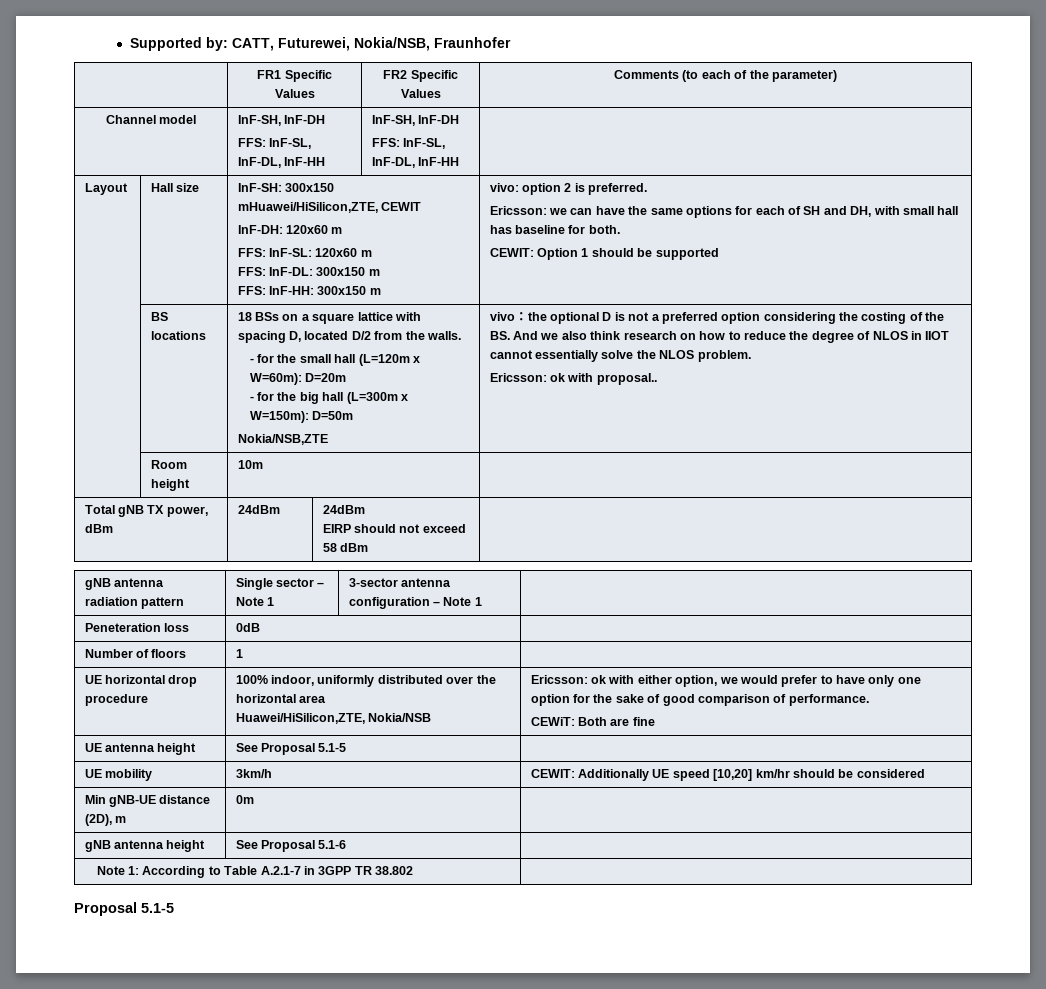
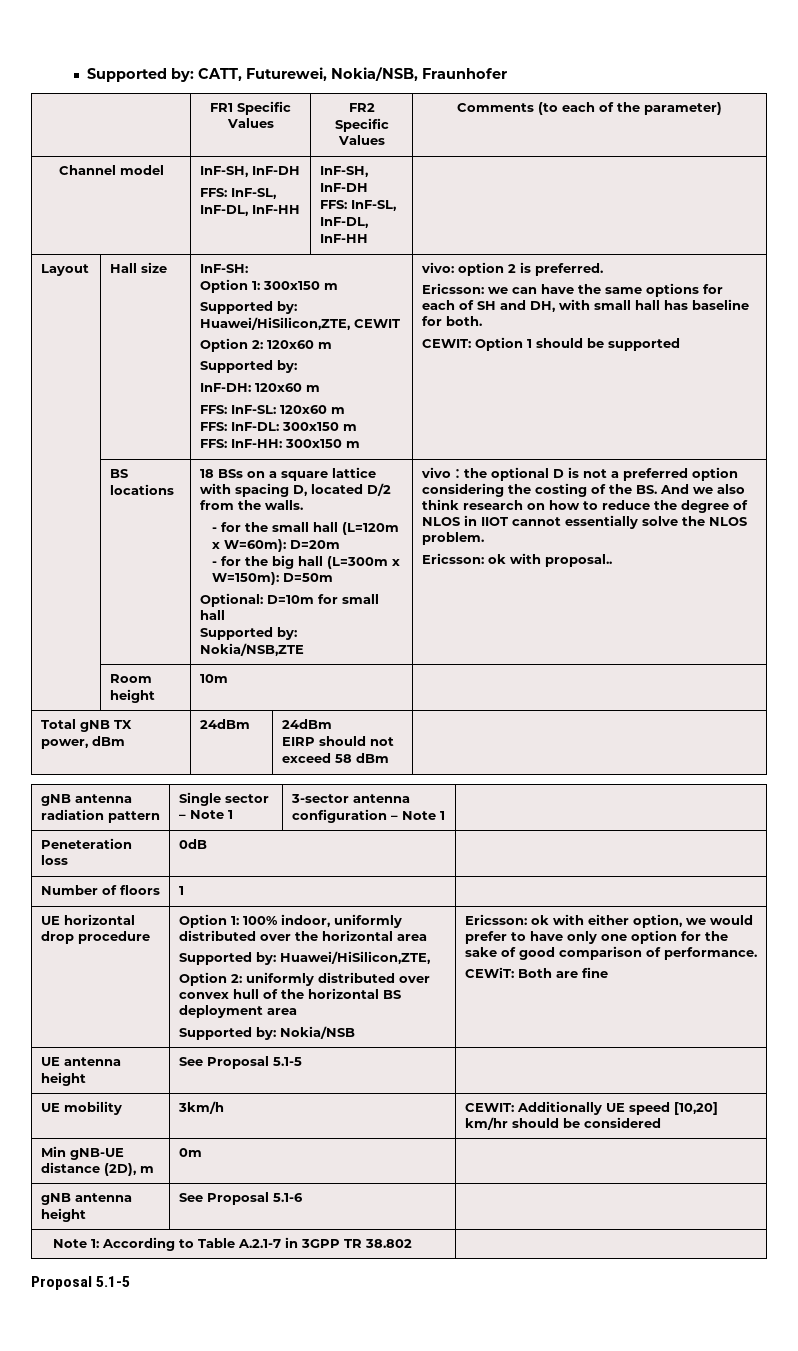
- InF-SH: 300x150 mHuawei/HiSilicon,ZTE, CEWIT
+ InF-SH:
+ Option 1: 300x150 m
+ Supported by: Huawei/HiSilicon,ZTE, CEWIT
+ Option 2: 120x60 m
+ Supported by:
- Nokia/NSB,ZTE
+ Optional: D=10m for small hall
+ Supported by: Nokia/NSB,ZTE
- 100% indoor, uniformly distributed over the horizontal area
- Huawei/HiSilicon,ZTE, Nokia/NSB
+ Option 1: 100% indoor, uniformly distributed over the horizontal area
+ Supported by: Huawei/HiSilicon,ZTE,
+ Option 2: uniformly distributed over convex hull of the horizontal BS deployment area
+ Supported by: Nokia/NSB

